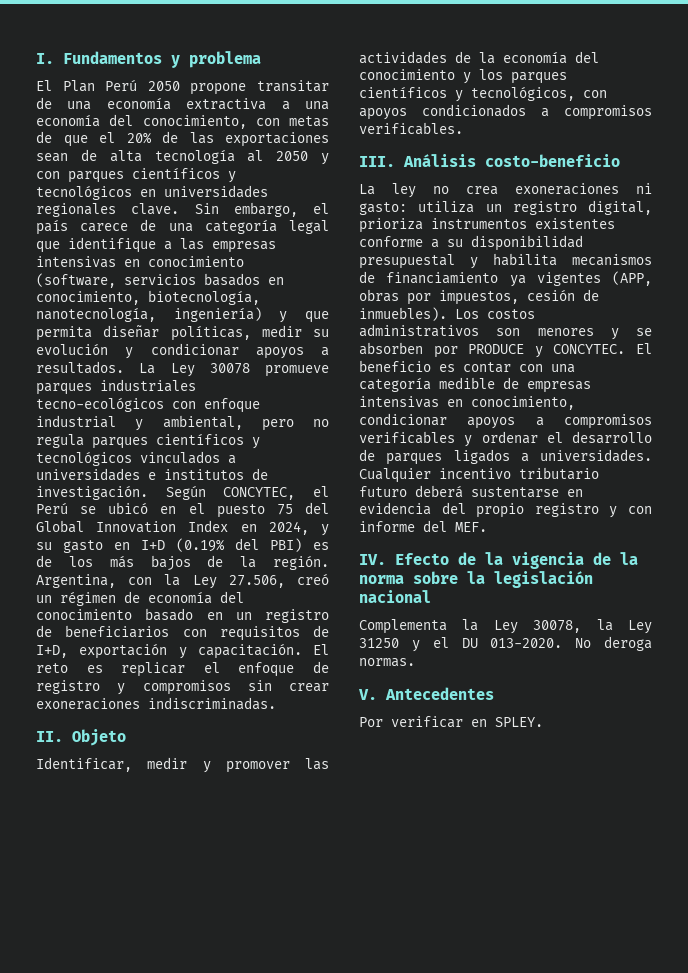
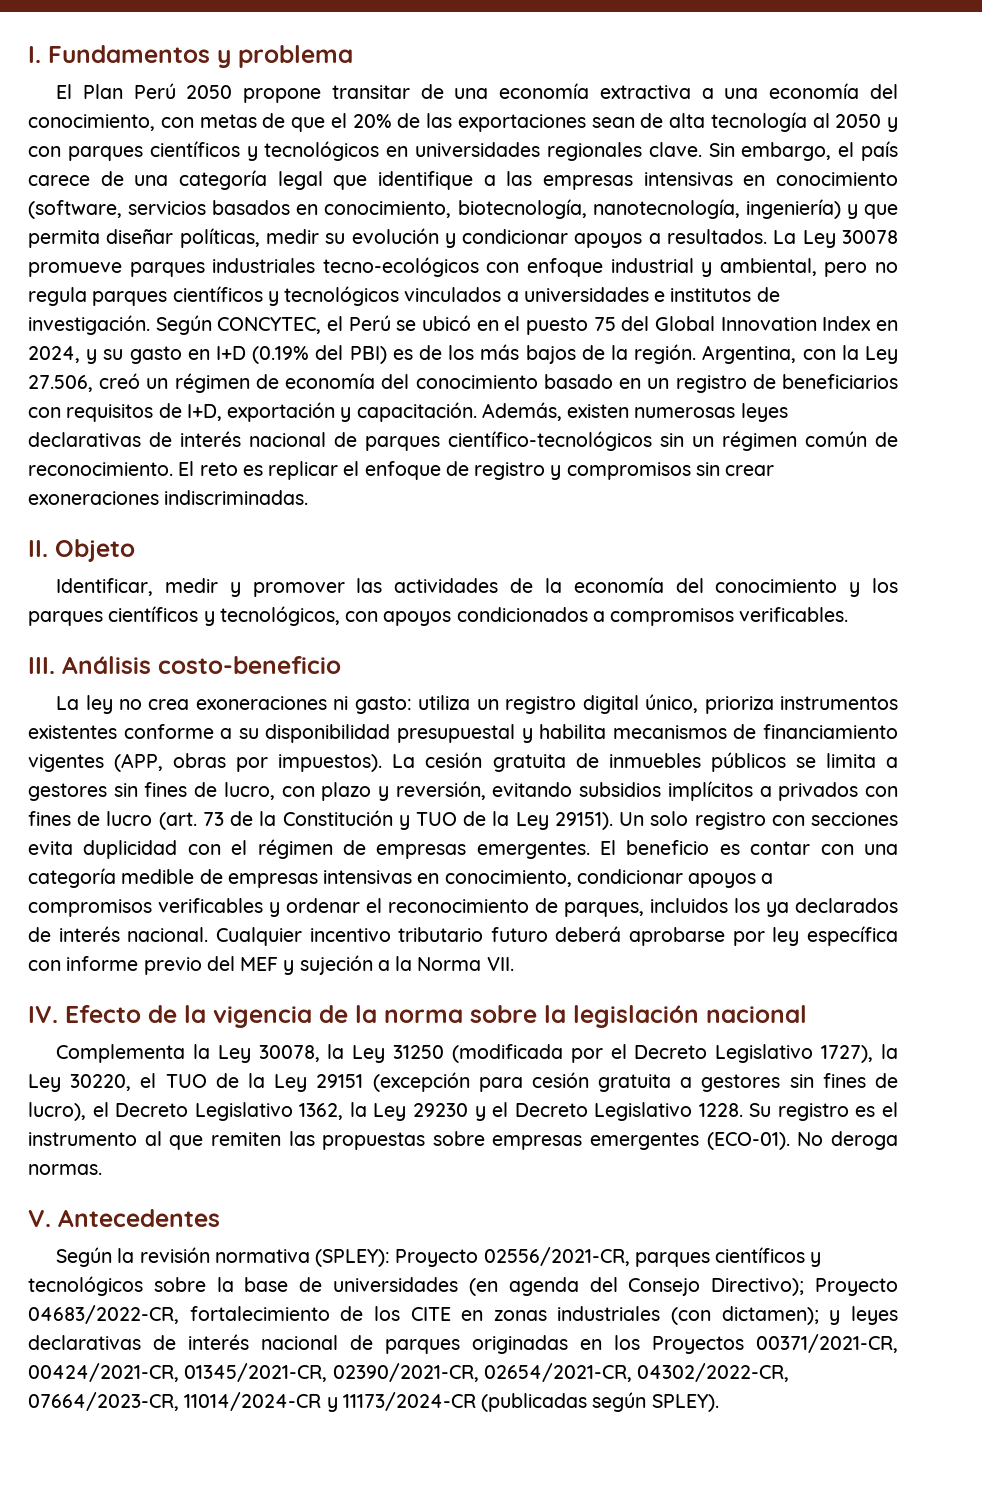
+ Además, existen numerosas leyes declarativas de interés nacional de parques científico-tecnológicos sin un régimen común de reconocimiento.
- La ley no crea exoneraciones ni gasto: utiliza un registro digital, prioriza instrumentos existentes conforme a su disponibilidad presupuestal y habilita mecanismos de financiamiento ya vigentes (APP, obras por impuestos, cesión de inmuebles). Los costos administrativos son menores y se absorben por PRODUCE y CONCYTEC.
+ La ley no crea exoneraciones ni gasto: utiliza un registro digital único, prioriza instrumentos existentes conforme a su disponibilidad presupuestal y habilita mecanismos de financiamiento vigentes (APP, obras por impuestos). La cesión gratuita de inmuebles públicos se limita a gestores sin fines de lucro, con plazo y reversión, evitando subsidios implícitos a privados con fines de lucro (art. 73 de la Constitución y TUO de la Ley 29151). Un solo registro con secciones evita duplicidad con el régimen de empresas emergentes.
- El beneficio es contar con una categoría medible de empresas intensivas en conocimiento, condicionar apoyos a compromisos verificables y ordenar el desarrollo de parques ligados a universidades.
+ El beneficio es contar con una categoría medible de empresas intensivas en conocimiento, condicionar apoyos a compromisos verificables y ordenar el reconocimiento de parques, incluidos los ya declarados de interés nacional.
- Cualquier incentivo tributario futuro deberá sustentarse en evidencia del propio registro y con informe del MEF.
+ Cualquier incentivo tributario futuro deberá aprobarse por ley específica con informe previo del MEF y sujeción a la Norma VII.
- Complementa la Ley 30078, la Ley 31250 y el DU 013-2020.
+ Complementa la Ley 30078, la Ley 31250 (modificada por el Decreto Legislativo 1727), la Ley 30220, el TUO de la Ley 29151 (excepción para cesión gratuita a gestores sin fines de lucro), el Decreto Legislativo 1362, la Ley 29230 y el Decreto Legislativo 1228. Su registro es el instrumento al que remiten las propuestas sobre empresas emergentes (ECO-01).
- Por verificar en SPLEY.
+ Según la revisión normativa (SPLEY): Proyecto 02556/2021-CR, parques científicos y tecnológicos sobre la base de universidades (en agenda del Consejo Directivo); Proyecto 04683/2022-CR, fortalecimiento de los CITE en zonas industriales (con dictamen); y leyes declarativas de interés nacional de parques originadas en los Proyectos 00371/2021-CR, 00424/2021-CR, 01345/2021-CR, 02390/2021-CR, 02654/2021-CR, 04302/2022-CR, 07664/2023-CR, 11014/2024-CR y 11173/2024-CR (publicadas según SPLEY).

